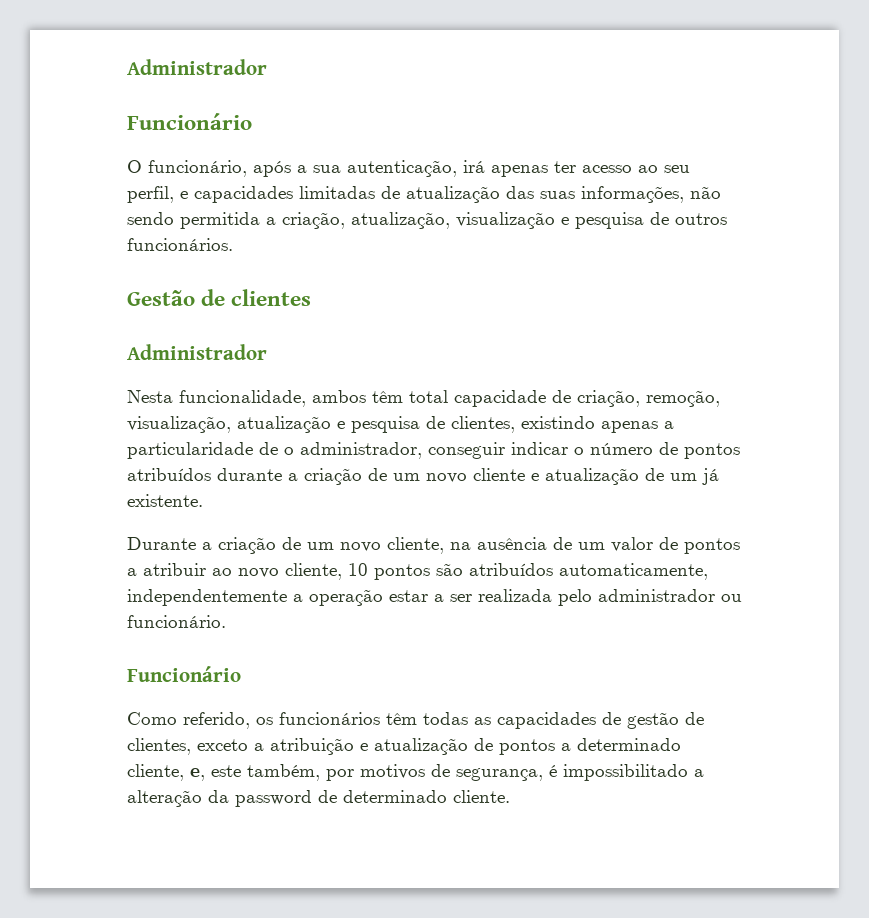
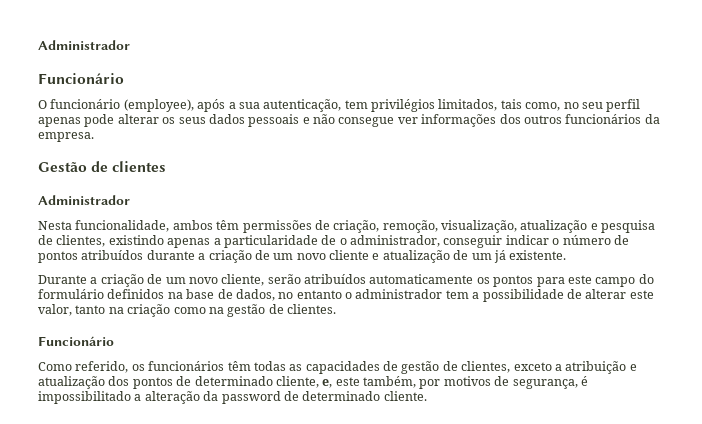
- O funcionário, após a sua autenticação, irá apenas ter acesso ao seu perfil, e capacidades limitadas de atualização das suas informações, não sendo permitida a criação, atualização, visualização e pesquisa de outros funcionários.
+ O funcionário (employee), após a sua autenticação, tem privilégios limitados, tais como, no seu perfil apenas pode alterar os seus dados pessoais e não consegue ver informações dos outros funcionários da empresa.
- Nesta funcionalidade, ambos têm total capacidade de criação, remoção, visualização, atualização e pesquisa de clientes, existindo apenas a particularidade de o administrador, conseguir indicar o número de pontos atribuídos durante a criação de um novo cliente e atualização de um já existente.
+ Nesta funcionalidade, ambos têm permissões de criação, remoção, visualização, atualização e pesquisa de clientes, existindo apenas a particularidade de o administrador, conseguir indicar o número de pontos atribuídos durante a criação de um novo cliente e atualização de um já existente.
- Durante a criação de um novo cliente, na ausência de um valor de pontos a atribuir ao novo cliente, 10 pontos são atribuídos automaticamente, independentemente a operação estar a ser realizada pelo administrador ou funcionário.
+ Durante a criação de um novo cliente, serão atribuídos automaticamente os pontos para este campo do formulário definidos na base de dados, no entanto o administrador tem a possibilidade de alterar este valor, tanto na criação como na gestão de clientes.
- Como referido, os funcionários têm todas as capacidades de gestão de clientes, exceto a atribuição e atualização de pontos a determinado cliente, e, este também, por motivos de segurança, é impossibilitado a alteração da password de determinado cliente.
+ Como referido, os funcionários têm todas as capacidades de gestão de clientes, exceto a atribuição e atualização dos pontos de determinado cliente, e, este também, por motivos de segurança, é impossibilitado a alteração da password de determinado cliente.

